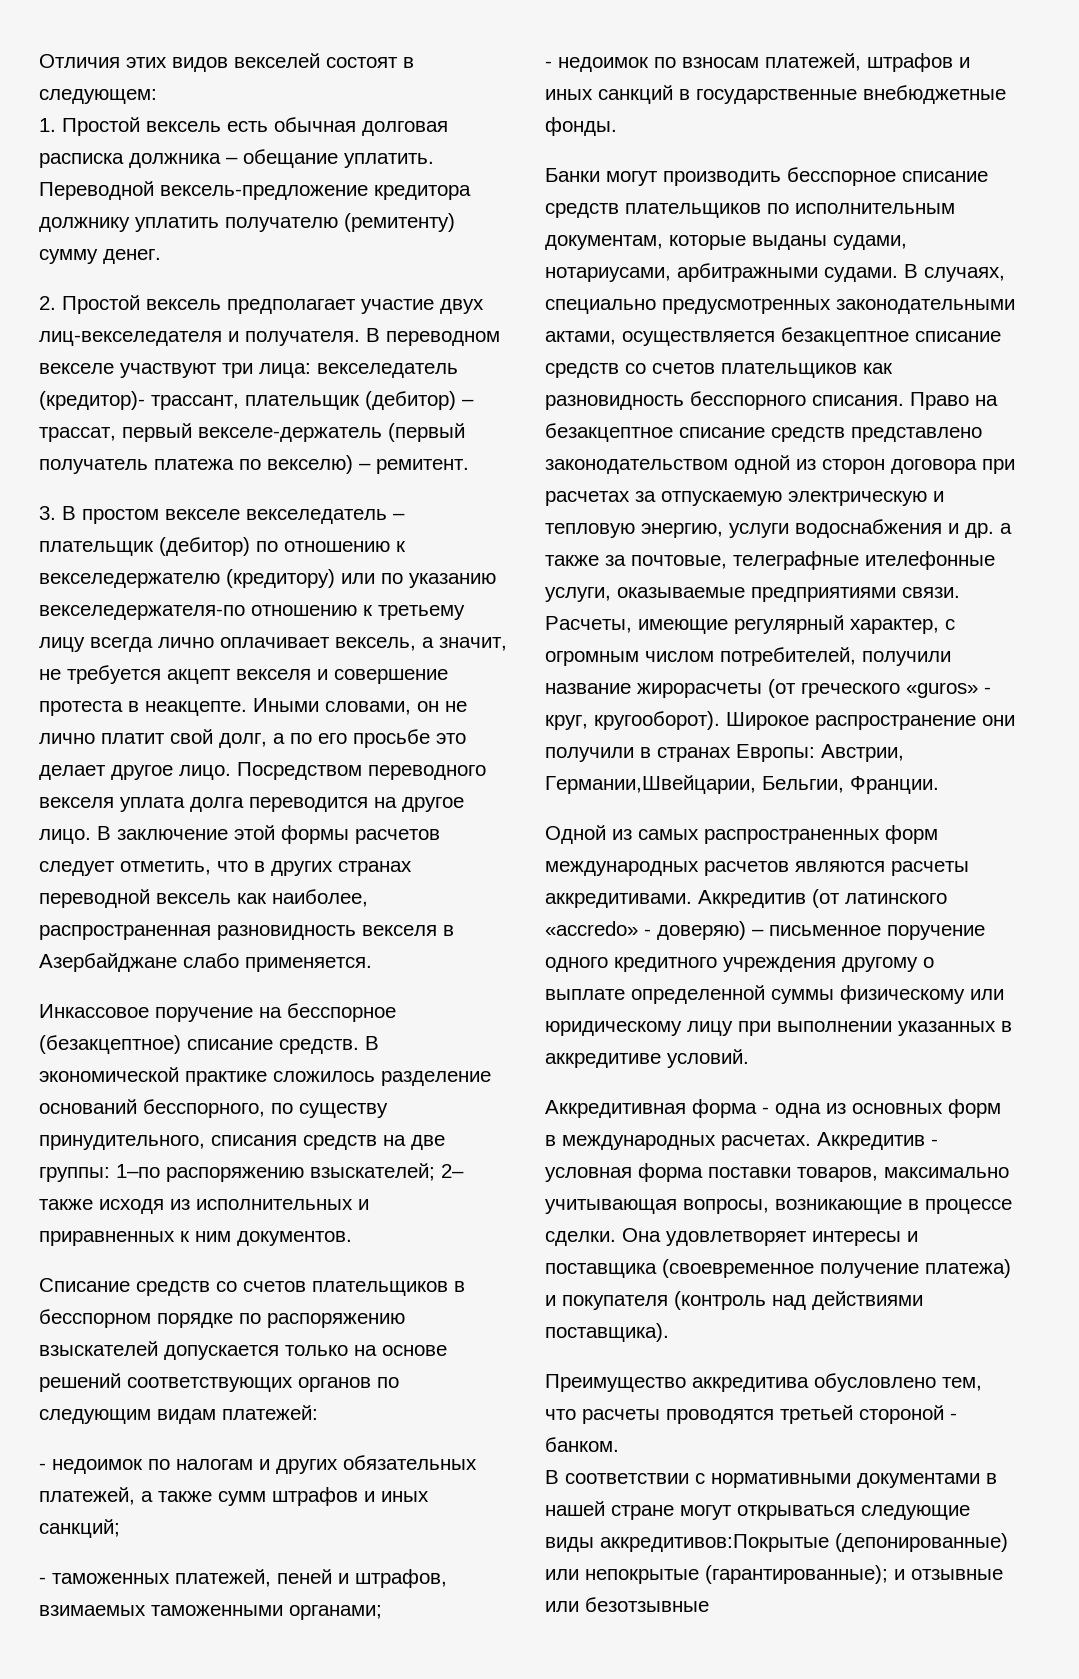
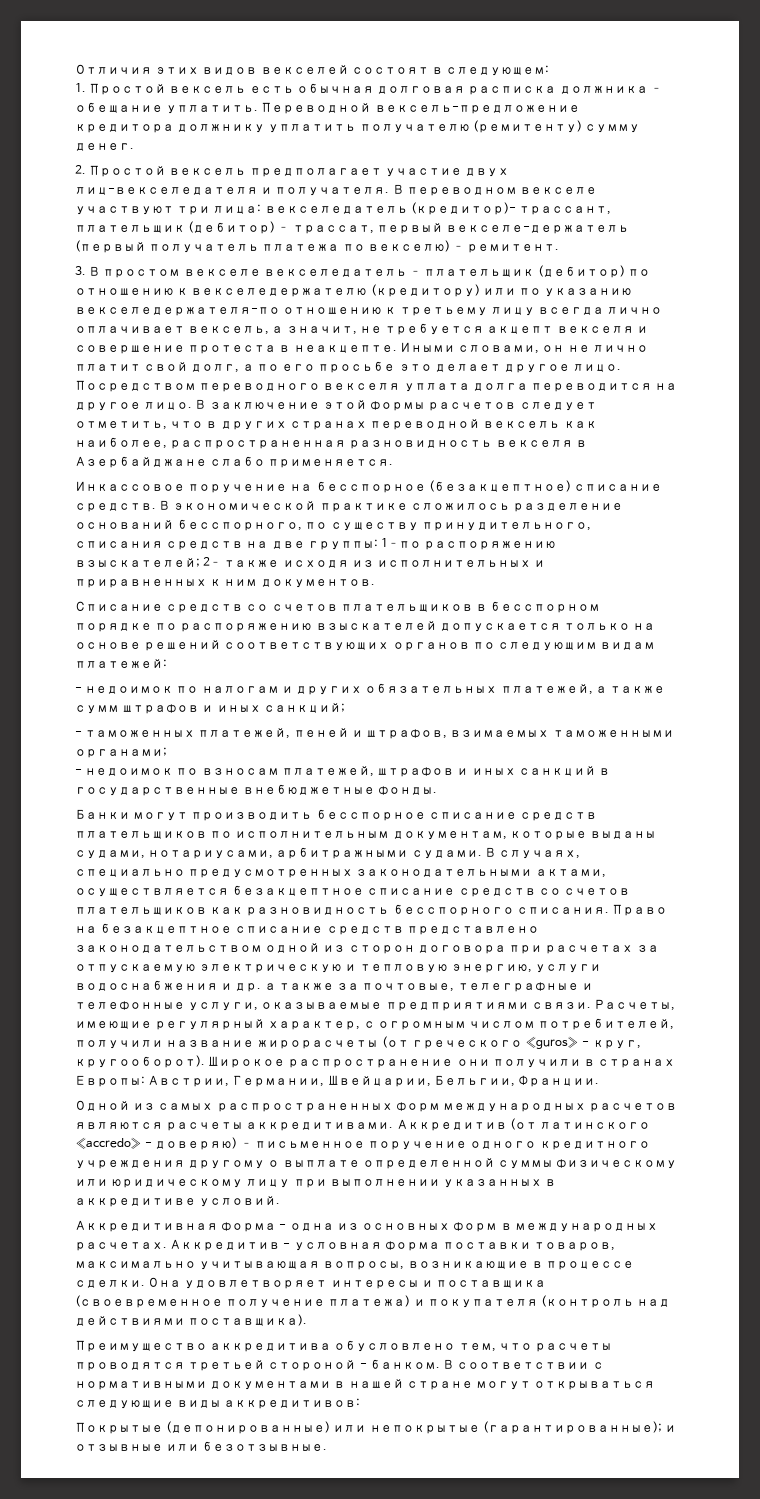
- Право на безакцептное списание средств представлено законодательством одной из сторон договора при расчетах за отпускаемую электрическую и тепловую энергию, услуги водоснабжения и др. а также за почтовые, телеграфные ителефонные услуги, оказываемые предприятиями связи.
+ Право на безакцептное списание средств представлено законодательством одной из сторон договора при расчетах за отпускаемую электрическую и тепловую энергию, услуги водоснабжения и др. а также за почтовые, телеграфные и телефонные услуги, оказываемые предприятиями связи.
- Широкое распространение они получили в странах Европы: Австрии, Германии,Швейцарии, Бельгии, Франции.
+ Широкое распространение они получили в странах Европы: Австрии, Германии, Швейцарии, Бельгии, Франции.
- Преимущество аккредитива обусловлено тем, что расчеты проводятся третьей стороной - банком.
- В соответствии с нормативными документами в нашей стране могут открываться следующие виды аккредитивов:Покрытые (депонированные) или непокрытые (гарантированные); и отзывные или безотзывные
+ Преимущество аккредитива обусловлено тем, что расчеты проводятся третьей стороной - банком. В соответствии с нормативными документами в нашей стране могут открываться следующие виды аккредитивов:
+ Покрытые (депонированные) или непокрытые (гарантированные); и отзывные или безотзывные.

